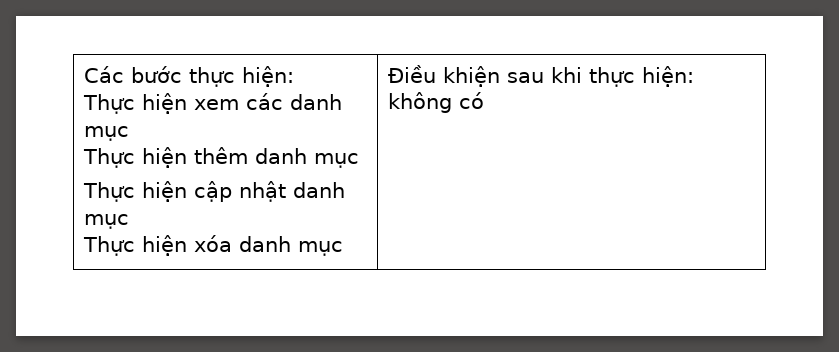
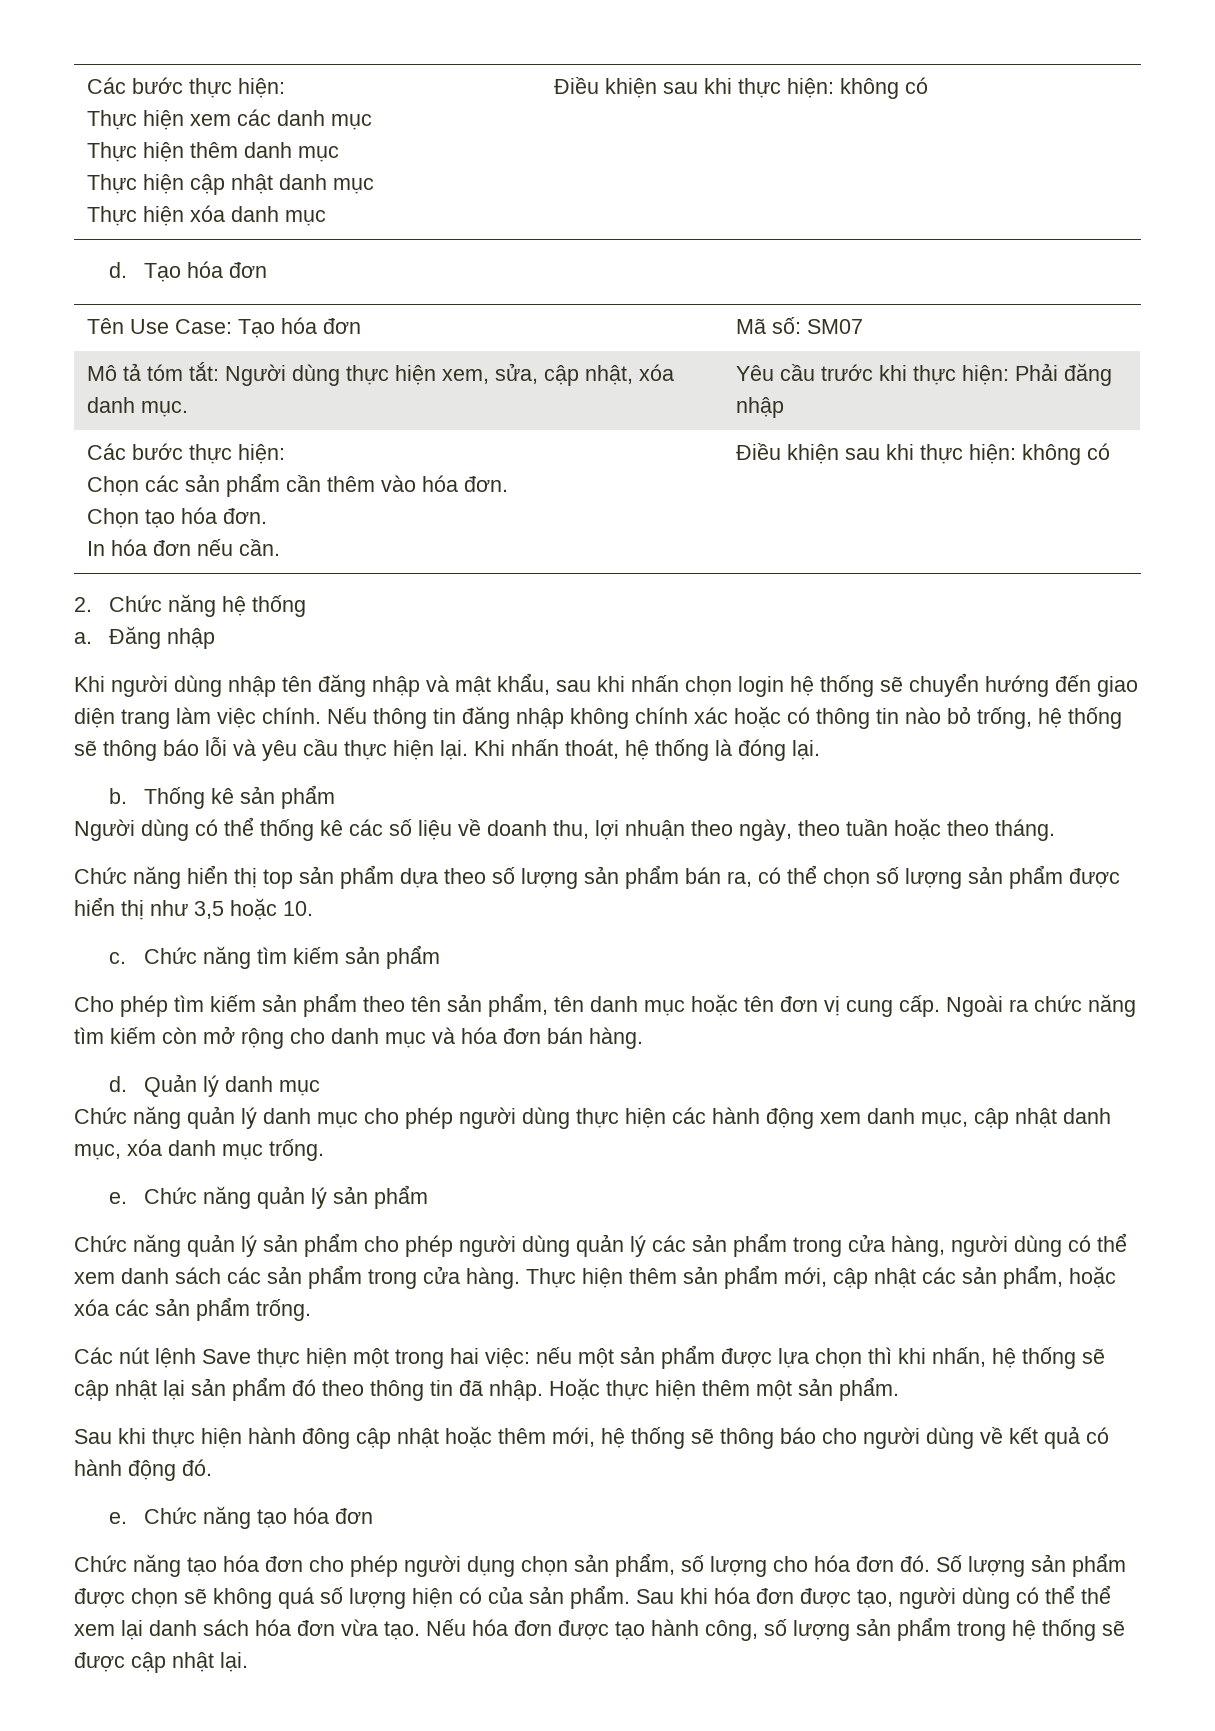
+ d. Tạo hóa đơn
+ Tên Use Case: Tạo hóa đơn | Mã số: SM07
+ Mô tả tóm tắt: Người dùng thực hiện xem, sửa, cập nhật, xóa danh mục. | Yêu cầu trước khi thực hiện: Phải đăng nhập
+ Các bước thực hiện:
+ Chọn các sản phẩm cần thêm vào hóa đơn.
+ Chọn tạo hóa đơn.
+ In hóa đơn nếu cần. | Điều khiện sau khi thực hiện: không có
+ 2. Chức năng hệ thống
+ a. Đăng nhập
+ Khi người dùng nhập tên đăng nhập và mật khẩu, sau khi nhấn chọn login hệ thống sẽ chuyển hướng đến giao diện trang làm việc chính. Nếu thông tin đăng nhập không chính xác hoặc có thông tin nào bỏ trống, hệ thống sẽ thông báo lỗi và yêu cầu thực hiện lại. Khi nhấn thoát, hệ thống là đóng lại.
+ b. Thống kê sản phẩm
+ Người dùng có thể thống kê các số liệu về doanh thu, lợi nhuận theo ngày, theo tuần hoặc theo tháng.
+ Chức năng hiển thị top sản phẩm dựa theo số lượng sản phẩm bán ra, có thể chọn số lượng sản phẩm được hiển thị như 3,5 hoặc 10.
+ c. Chức năng tìm kiếm sản phẩm
+ Cho phép tìm kiếm sản phẩm theo tên sản phẩm, tên danh mục hoặc tên đơn vị cung cấp. Ngoài ra chức năng tìm kiếm còn mở rộng cho danh mục và hóa đơn bán hàng.
+ d. Quản lý danh mục
+ Chức năng quản lý danh mục cho phép người dùng thực hiện các hành động xem danh mục, cập nhật danh mục, xóa danh mục trống.
+ e. Chức năng quản lý sản phẩm
+ Chức năng quản lý sản phẩm cho phép người dùng quản lý các sản phẩm trong cửa hàng, người dùng có thể xem danh sách các sản phẩm trong cửa hàng. Thực hiện thêm sản phẩm mới, cập nhật các sản phẩm, hoặc xóa các sản phẩm trống.
+ Các nút lệnh Save thực hiện một trong hai việc: nếu một sản phẩm được lựa chọn thì khi nhấn, hệ thống sẽ cập nhật lại sản phẩm đó theo thông tin đã nhập. Hoặc thực hiện thêm một sản phẩm.
+ Sau khi thực hiện hành đông cập nhật hoặc thêm mới, hệ thống sẽ thông báo cho người dùng về kết quả có hành động đó.
+ e. Chức năng tạo hóa đơn
+ Chức năng tạo hóa đơn cho phép người dụng chọn sản phẩm, số lượng cho hóa đơn đó. Số lượng sản phẩm được chọn sẽ không quá số lượng hiện có của sản phẩm. Sau khi hóa đơn được tạo, người dùng có thể thể xem lại danh sách hóa đơn vừa tạo. Nếu hóa đơn được tạo hành công, số lượng sản phẩm trong hệ thống sẽ được cập nhật lại.

